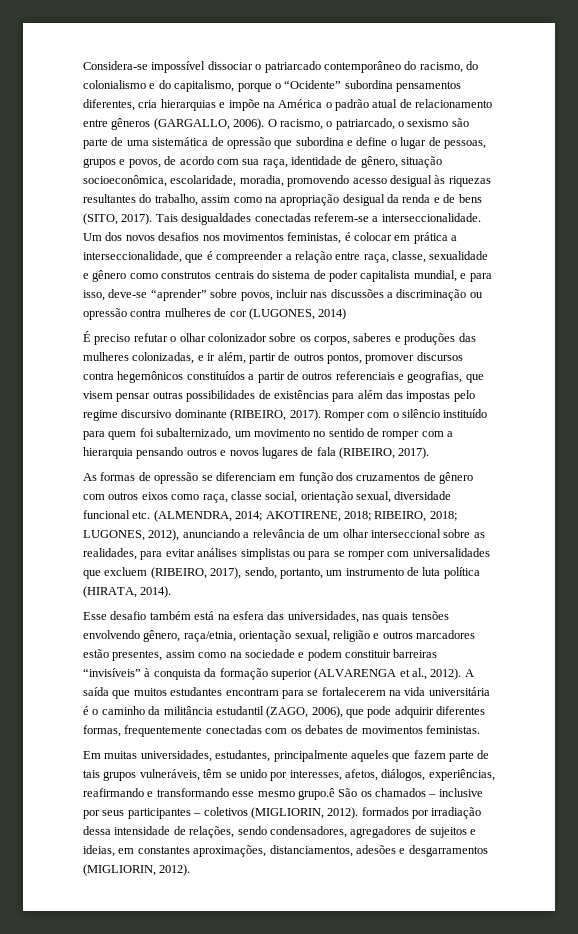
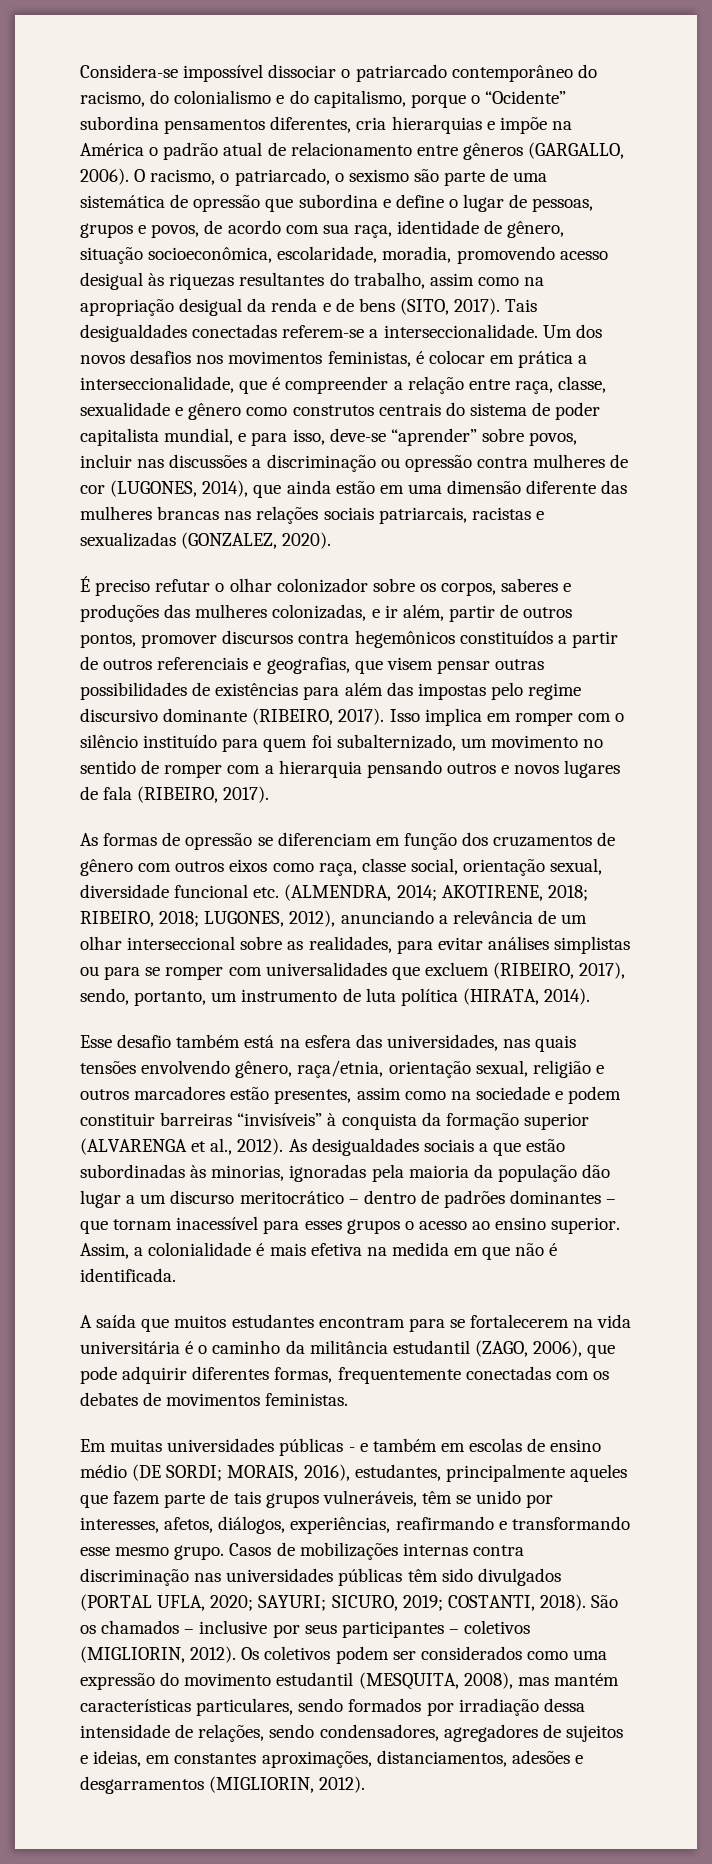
- Um dos novos desafios nos movimentos feministas, é colocar em prática a interseccionalidade, que é compreender a relação entre raça, classe, sexualidade e gênero como construtos centrais do sistema de poder capitalista mundial, e para isso, deve-se “aprender” sobre povos, incluir nas discussões a discriminação ou opressão contra mulheres de cor (LUGONES, 2014)
+ Um dos novos desafios nos movimentos feministas, é colocar em prática a interseccionalidade, que é compreender a relação entre raça, classe, sexualidade e gênero como construtos centrais do sistema de poder capitalista mundial, e para isso, deve-se “aprender” sobre povos, incluir nas discussões a discriminação ou opressão contra mulheres de cor (LUGONES, 2014), que ainda estão em uma dimensão diferente das mulheres brancas nas relações sociais patriarcais, racistas e sexualizadas (GONZALEZ, 2020).
- Romper com o silêncio instituído para quem foi subalternizado, um movimento no sentido de romper com a hierarquia pensando outros e novos lugares de fala (RIBEIRO, 2017).
+ Isso implica em romper com o silêncio instituído para quem foi subalternizado, um movimento no sentido de romper com a hierarquia pensando outros e novos lugares de fala (RIBEIRO, 2017).
- Esse desafio também está na esfera das universidades, nas quais tensões envolvendo gênero, raça/etnia, orientação sexual, religião e outros marcadores estão presentes, assim como na sociedade e podem constituir barreiras “invisíveis” à conquista da formação superior (ALVARENGA et al., 2012). A saída que muitos estudantes encontram para se fortalecerem na vida universitária é o caminho da militância estudantil (ZAGO, 2006), que pode adquirir diferentes formas, frequentemente conectadas com os debates de movimentos feministas.
+ Esse desafio também está na esfera das universidades, nas quais tensões envolvendo gênero, raça/etnia, orientação sexual, religião e outros marcadores estão presentes, assim como na sociedade e podem constituir barreiras “invisíveis” à conquista da formação superior (ALVARENGA et al., 2012). As desigualdades sociais a que estão subordinadas às minorias, ignoradas pela maioria da população dão lugar a um discurso meritocrático – dentro de padrões dominantes – que tornam inacessível para esses grupos o acesso ao ensino superior. Assim, a colonialidade é mais efetiva na medida em que não é identificada.
+ A saída que muitos estudantes encontram para se fortalecerem na vida universitária é o caminho da militância estudantil (ZAGO, 2006), que pode adquirir diferentes formas, frequentemente conectadas com os debates de movimentos feministas.
- Em muitas universidades, estudantes, principalmente aqueles que fazem parte de tais grupos vulneráveis, têm se unido por interesses, afetos, diálogos, experiências, reafirmando e transformando esse mesmo grupo.ê São os chamados – inclusive por seus participantes – coletivos (MIGLIORIN, 2012). formados por irradiação dessa intensidade de relações, sendo condensadores, agregadores de sujeitos e ideias, em constantes aproximações, distanciamentos, adesões e desgarramentos (MIGLIORIN, 2012).
+ Em muitas universidades públicas - e também em escolas de ensino médio (DE SORDI; MORAIS, 2016), estudantes, principalmente aqueles que fazem parte de tais grupos vulneráveis, têm se unido por interesses, afetos, diálogos, experiências, reafirmando e transformando esse mesmo grupo. Casos de mobilizações internas contra discriminação nas universidades públicas têm sido divulgados (PORTAL UFLA, 2020; SAYURI; SICURO, 2019; COSTANTI, 2018). São os chamados – inclusive por seus participantes – coletivos (MIGLIORIN, 2012). Os coletivos podem ser considerados como uma expressão do movimento estudantil (MESQUITA, 2008), mas mantém características particulares, sendo formados por irradiação dessa intensidade de relações, sendo condensadores, agregadores de sujeitos e ideias, em constantes aproximações, distanciamentos, adesões e desgarramentos (MIGLIORIN, 2012).

